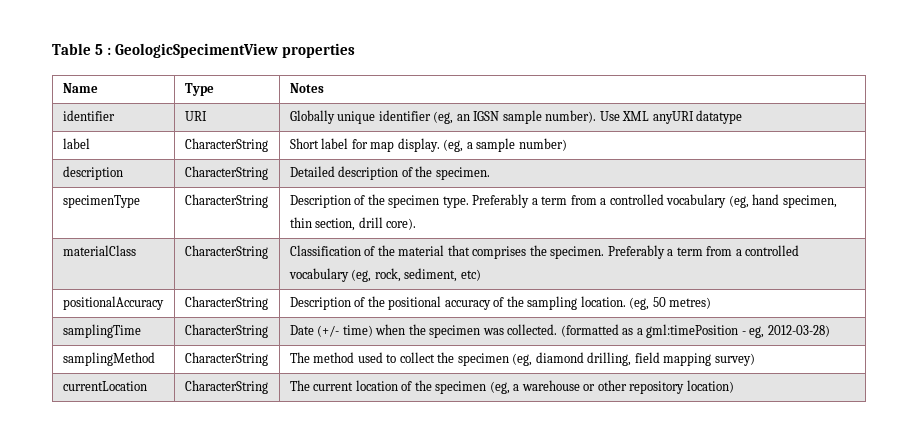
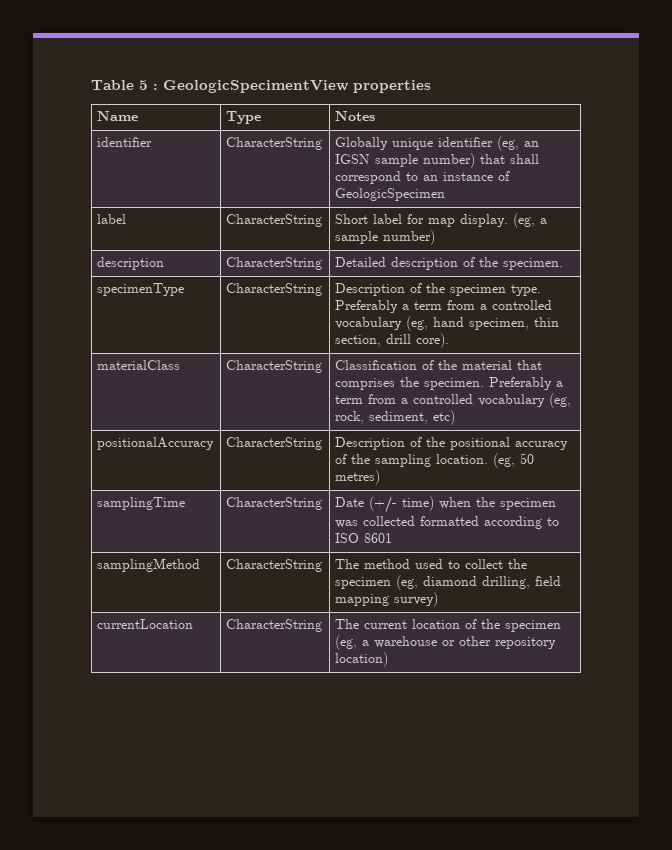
- identifier | URI | Globally unique identifier (eg, an IGSN sample number). Use XML anyURI datatype
+ identifier | CharacterString | Globally unique identifier (eg, an IGSN sample number) that shall correspond to an instance of GeologicSpecimen
- samplingTime | CharacterString | Date (+/- time) when the specimen was collected. (formatted as a gml:timePosition - eg, 2012-03-28)
+ samplingTime | CharacterString | Date (+/- time) when the specimen was collected formatted according to ISO 8601

